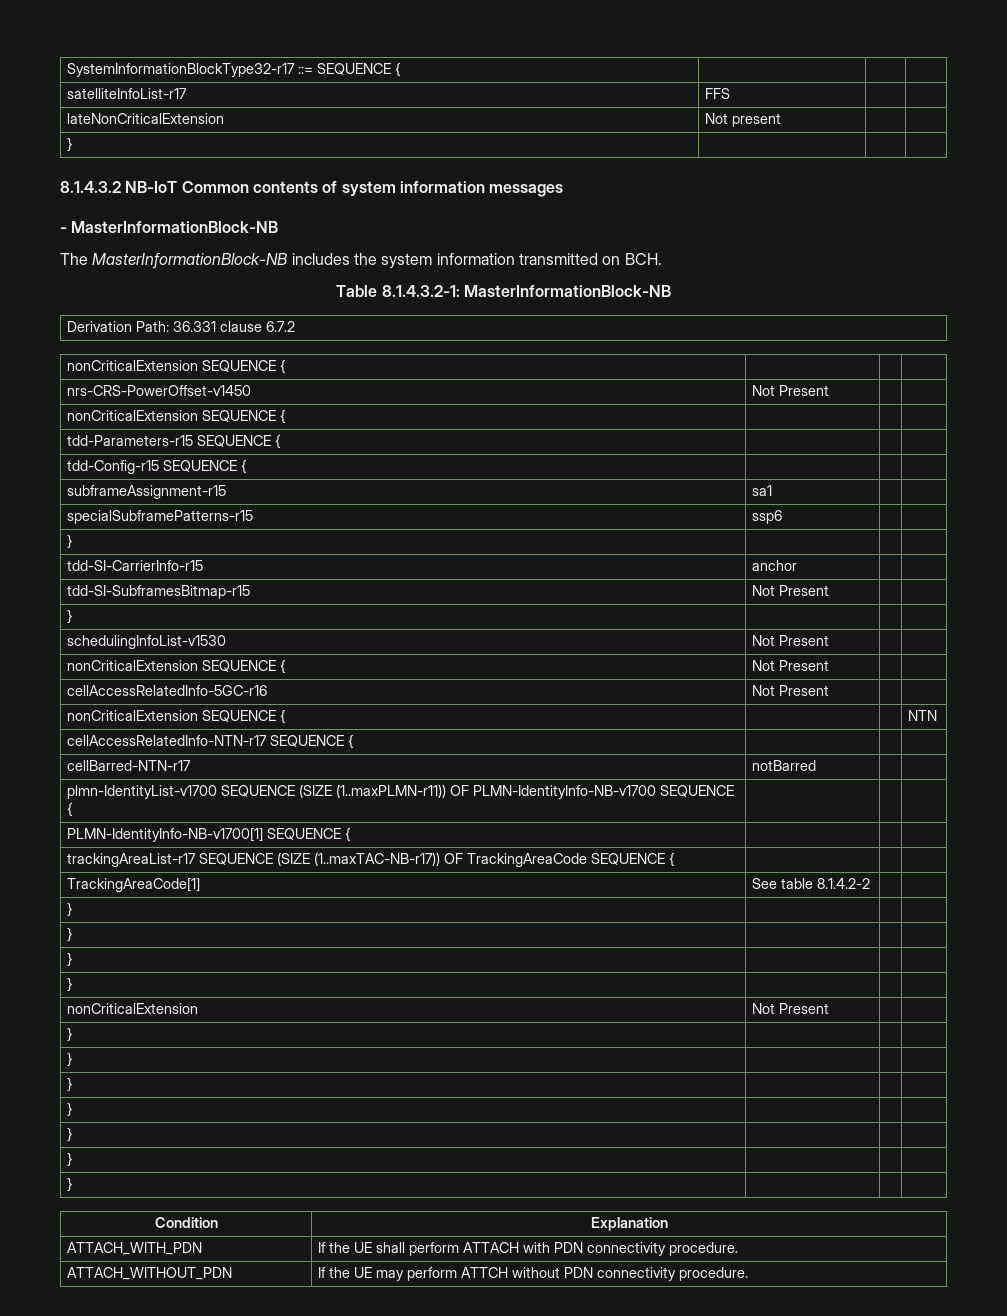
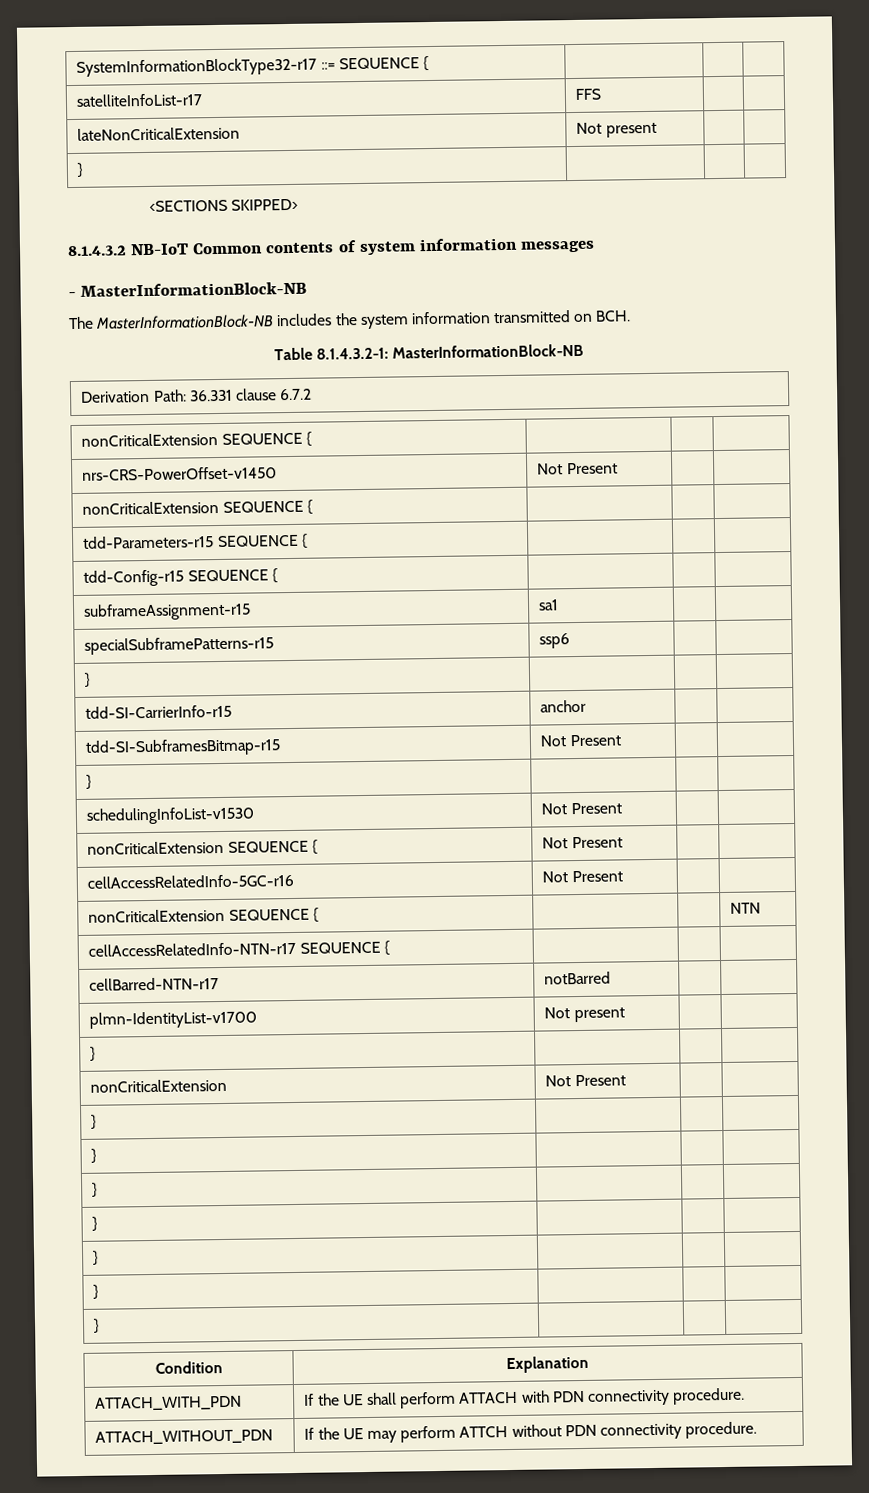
+ <SECTIONS SKIPPED>
- plmn-IdentityList-v1700 SEQUENCE (SIZE (1..maxPLMN-r11)) OF PLMN-IdentityInfo-NB-v1700 SEQUENCE { | | |
- PLMN-IdentityInfo-NB-v1700[1] SEQUENCE { | | |
- trackingAreaList-r17 SEQUENCE (SIZE (1..maxTAC-NB-r17)) OF TrackingAreaCode SEQUENCE { | | |
- TrackingAreaCode[1] | See table 8.1.4.2-2 | |
- } | | |
- } | | |
- } | | |
+ plmn-IdentityList-v1700 | Not present | |

